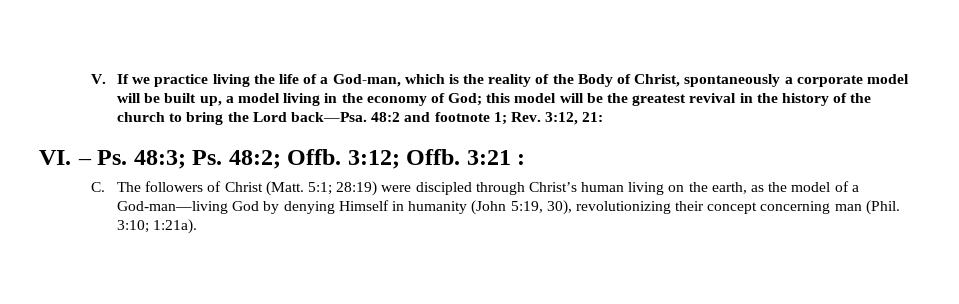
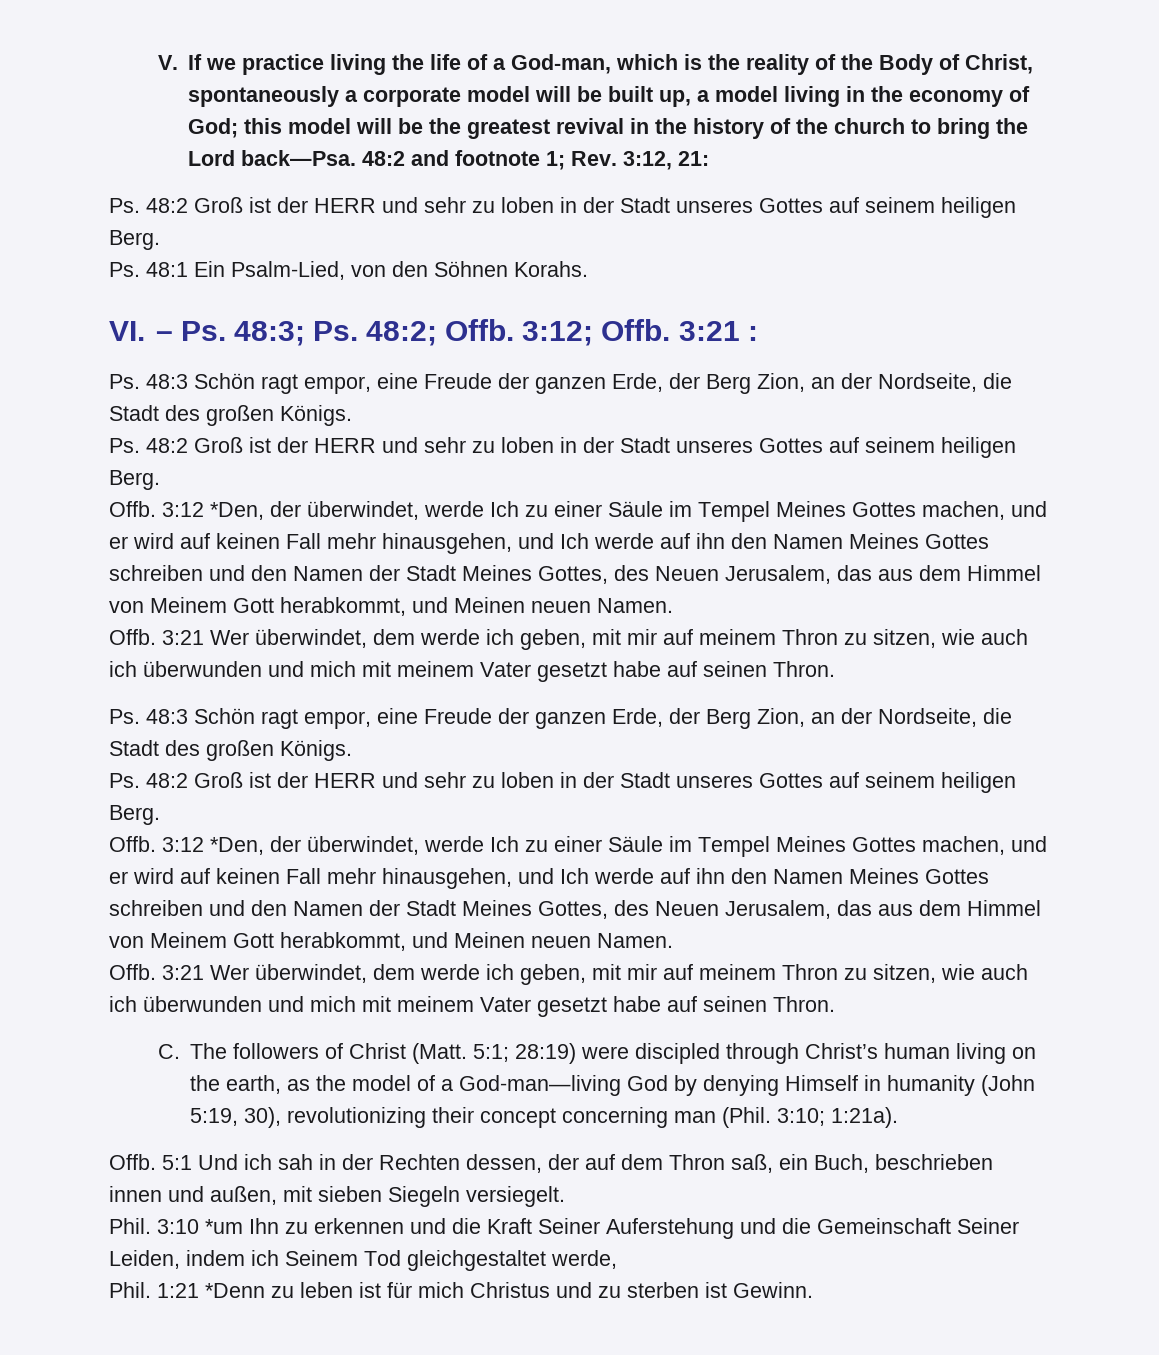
  48:2 and footnote 1; Rev. 3:12, 21:
+ Ps. 48:2 Groß ist der HERR und sehr zu loben in der Stadt unseres Gottes auf seinem heiligen Berg.
+ Ps. 48:1 Ein Psalm-Lied, von den Söhnen Korahs.
  3:21 :
+ Ps. 48:3 Schön ragt empor, eine Freude der ganzen Erde, der Berg Zion, an der Nordseite, die Stadt des großen Königs.
+ Ps. 48:2 Groß ist der HERR und sehr zu loben in der Stadt unseres Gottes auf seinem heiligen Berg.
+ Offb. 3:12 *Den, der überwindet, werde Ich zu einer Säule im Tempel Meines Gottes machen, und er wird auf keinen Fall mehr hinausgehen, und Ich werde auf ihn den Namen Meines Gottes schreiben und den Namen der Stadt Meines Gottes, des Neuen Jerusalem, das aus dem Himmel von Meinem Gott herabkommt, und Meinen neuen Namen.
+ Offb. 3:21 Wer überwindet, dem werde ich geben, mit mir auf meinem Thron zu sitzen, wie auch ich überwunden und mich mit meinem Vater gesetzt habe auf seinen Thron.
+ Ps. 48:3 Schön ragt empor, eine Freude der ganzen Erde, der Berg Zion, an der Nordseite, die Stadt des großen Königs.
+ Ps. 48:2 Groß ist der HERR und sehr zu loben in der Stadt unseres Gottes auf seinem heiligen Berg.
+ Offb. 3:12 *Den, der überwindet, werde Ich zu einer Säule im Tempel Meines Gottes machen, und er wird auf keinen Fall mehr hinausgehen, und Ich werde auf ihn den Namen Meines Gottes schreiben und den Namen der Stadt Meines Gottes, des Neuen Jerusalem, das aus dem Himmel von Meinem Gott herabkommt, und Meinen neuen Namen.
+ Offb. 3:21 Wer überwindet, dem werde ich geben, mit mir auf meinem Thron zu sitzen, wie auch ich überwunden und mich mit meinem Vater gesetzt habe auf seinen Thron.
+ Offb. 5:1 Und ich sah in der Rechten dessen, der auf dem Thron saß, ein Buch, beschrieben innen und außen, mit sieben Siegeln versiegelt.
+ Phil. 3:10 *um Ihn zu erkennen und die Kraft Seiner Auferstehung und die Gemeinschaft Seiner Leiden, indem ich Seinem Tod gleichgestaltet werde,
+ Phil. 1:21 *Denn zu leben ist für mich Christus und zu sterben ist Gewinn.

